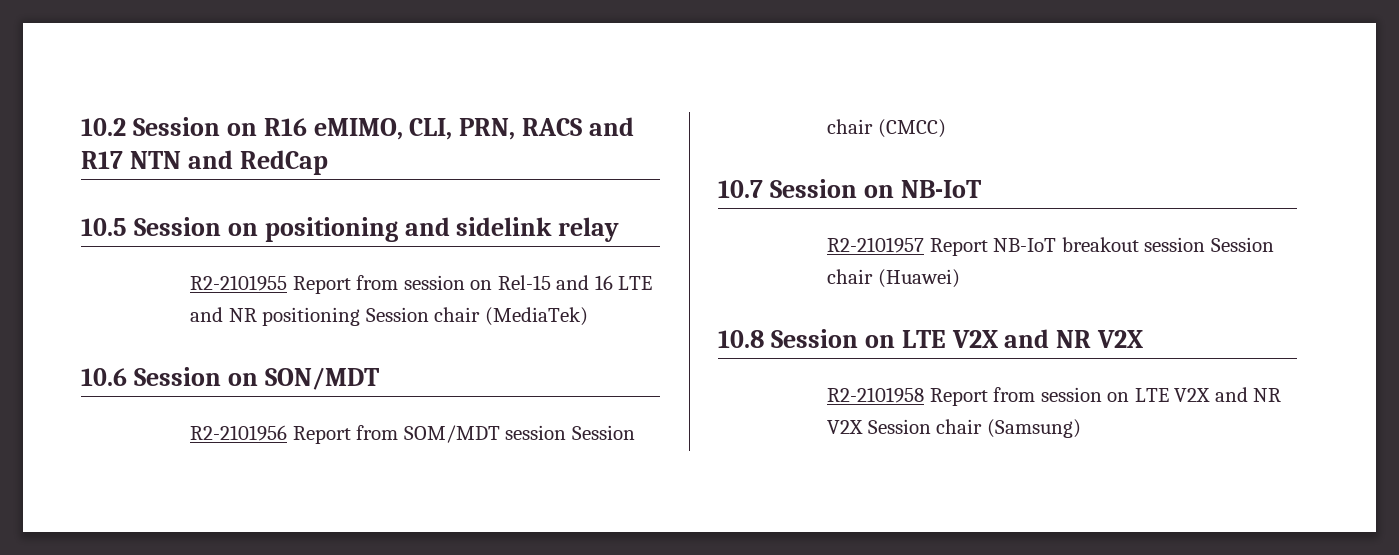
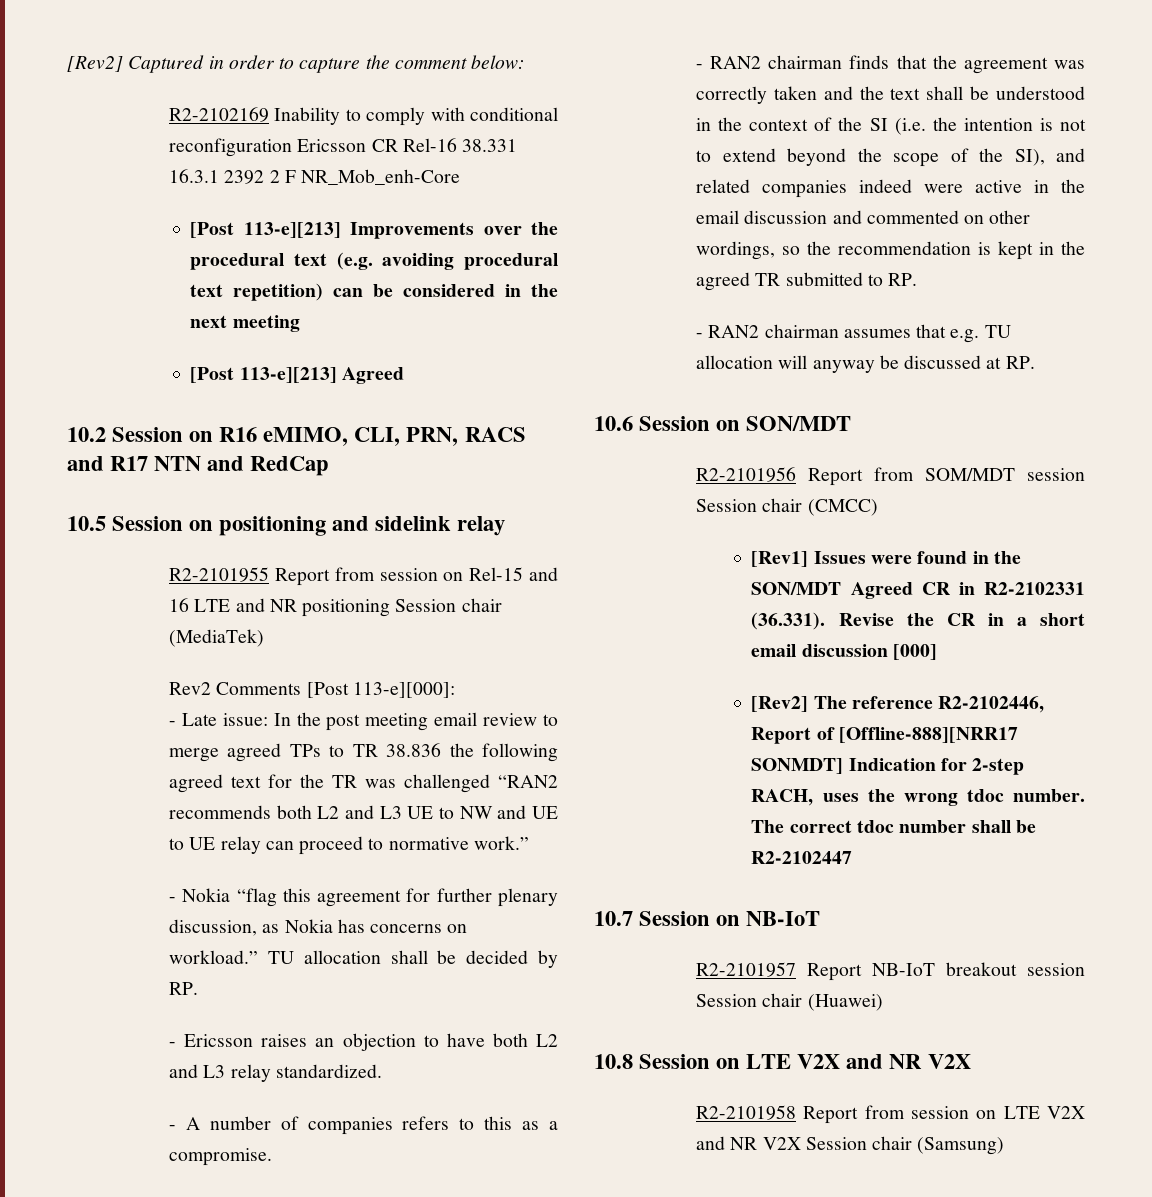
+ [Rev2] Captured in order to capture the comment below:
+ R2-2102169 Inability to comply with conditional reconfiguration Ericsson CR Rel-16 38.331 16.3.1 2392 2 F NR_Mob_enh-Core
+ [Post 113-e][213] Improvements over the procedural text (e.g. avoiding procedural text repetition) can be considered in the next meeting
+ [Post 113-e][213] Agreed
+ Rev2 Comments [Post 113-e][000]:
+ - Late issue: In the post meeting email review to merge agreed TPs to TR 38.836 the following agreed text for the TR was challenged “RAN2 recommends both L2 and L3 UE to NW and UE to UE relay can proceed to normative work.”
+ - Nokia “flag this agreement for further plenary discussion, as Nokia has concerns on workload.” TU allocation shall be decided by RP.
+ - Ericsson raises an objection to have both L2 and L3 relay standardized.
+ - A number of companies refers to this as a compromise.
+ - RAN2 chairman finds that the agreement was correctly taken and the text shall be understood in the context of the SI (i.e. the intention is not to extend beyond the scope of the SI), and related companies indeed were active in the email discussion and commented on other wordings, so the recommendation is kept in the agreed TR submitted to RP.
+ - RAN2 chairman assumes that e.g. TU allocation will anyway be discussed at RP.
+ [Rev1] Issues were found in the SON/MDT Agreed CR in R2-2102331 (36.331). Revise the CR in a short email discussion [000]
+ [Rev2] The reference R2-2102446, Report of [Offline-888][NRR17 SONMDT] Indication for 2-step RACH, uses the wrong tdoc number. The correct tdoc number shall be R2-2102447

